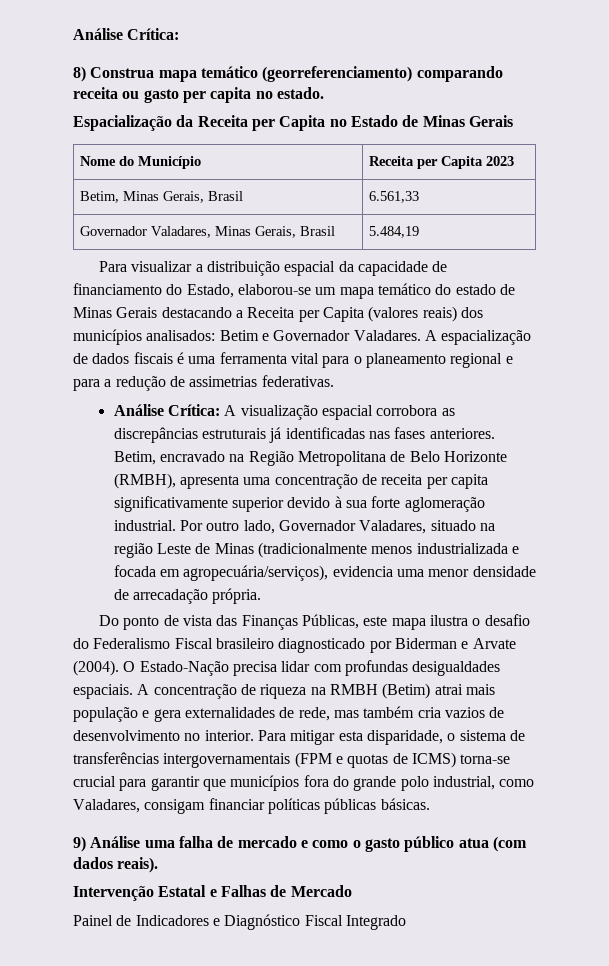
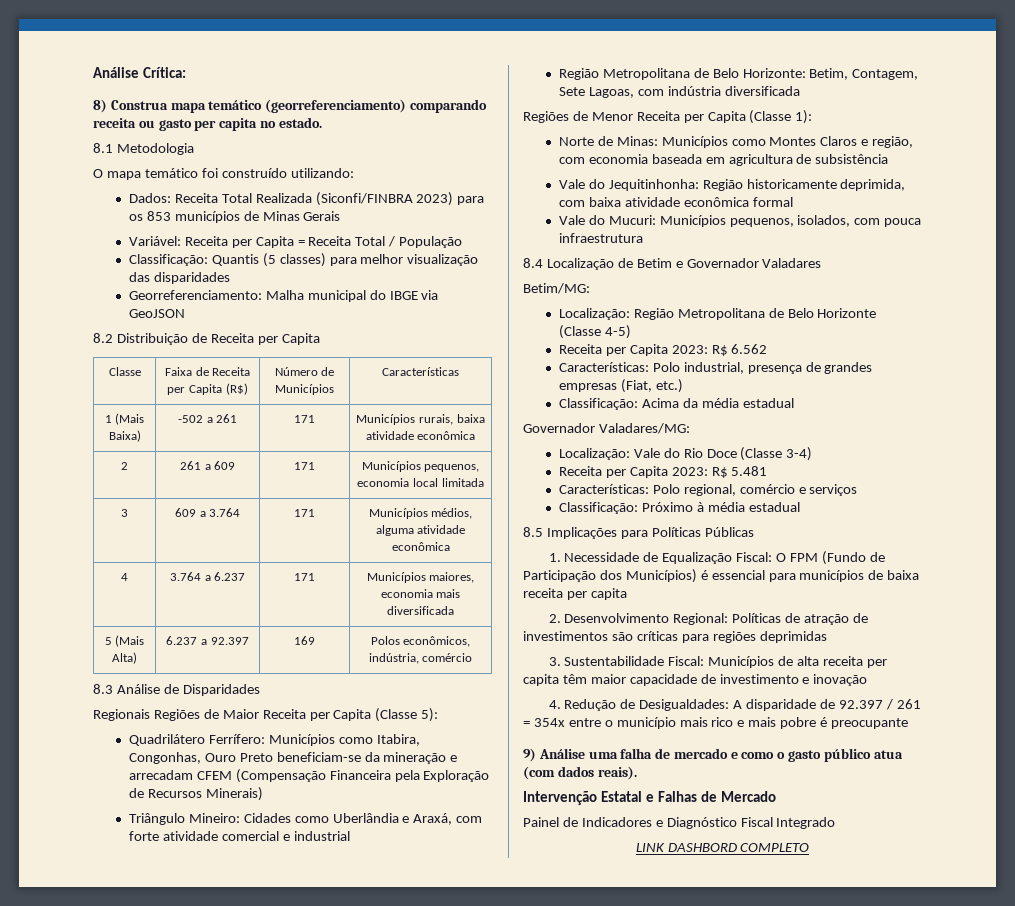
- Espacialização da Receita per Capita no Estado de Minas Gerais
- Nome do Município | Receita per Capita 2023
- Betim, Minas Gerais, Brasil | 6.561,33
- Governador Valadares, Minas Gerais, Brasil | 5.484,19
- Para visualizar a distribuição espacial da capacidade de financiamento do Estado, elaborou-se um mapa temático do estado de Minas Gerais destacando a Receita per Capita (valores reais) dos municípios analisados: Betim e Governador Valadares. A espacialização de dados fiscais é uma ferramenta vital para o planeamento regional e para a redução de assimetrias federativas.
- Análise Crítica: A visualização espacial corrobora as discrepâncias estruturais já identificadas nas fases anteriores. Betim, encravado na Região Metropolitana de Belo Horizonte (RMBH), apresenta uma concentração de receita per capita significativamente superior devido à sua forte aglomeração industrial. Por outro lado, Governador Valadares, situado na região Leste de Minas (tradicionalmente menos industrializada e focada em agropecuária/serviços), evidencia uma menor densidade de arrecadação própria.
- Do ponto de vista das Finanças Públicas, este mapa ilustra o desafio do Federalismo Fiscal brasileiro diagnosticado por Biderman e Arvate (2004). O Estado-Nação precisa lidar com profundas desigualdades espaciais. A concentração de riqueza na RMBH (Betim) atrai mais população e gera externalidades de rede, mas também cria vazios de desenvolvimento no interior. Para mitigar esta disparidade, o sistema de transferências intergovernamentais (FPM e quotas de ICMS) torna-se crucial para garantir que municípios fora do grande polo industrial, como Valadares, consigam financiar políticas públicas básicas.
+ 8.1 Metodologia
+ O mapa temático foi construído utilizando:
+ Dados: Receita Total Realizada (Siconfi/FINBRA 2023) para os 853 municípios de Minas Gerais
+ Variável: Receita per Capita = Receita Total / População
+ Classificação: Quantis (5 classes) para melhor visualização das disparidades
+ Georreferenciamento: Malha municipal do IBGE via GeoJSON
+ 8.2 Distribuição de Receita per Capita
+ Classe | Faixa de Receita per Capita (R$) | Número de Municípios | Características
+ 1 (Mais Baixa) | -502 a 261 | 171 | Municípios rurais, baixa atividade econômica
+ 2 | 261 a 609 | 171 | Municípios pequenos, economia local limitada
+ 3 | 609 a 3.764 | 171 | Municípios médios, alguma atividade econômica
+ 4 | 3.764 a 6.237 | 171 | Municípios maiores, economia mais diversificada
+ 5 (Mais Alta) | 6.237 a 92.397 | 169 | Polos econômicos, indústria, comércio
+ 8.3 Análise de Disparidades
+ Regionais Regiões de Maior Receita per Capita (Classe 5):
+ Quadrilátero Ferrífero: Municípios como Itabira, Congonhas, Ouro Preto beneficiam-se da mineração e arrecadam CFEM (Compensação Financeira pela Exploração de Recursos Minerais)
+ Triângulo Mineiro: Cidades como Uberlândia e Araxá, com forte atividade comercial e industrial
+ Região Metropolitana de Belo Horizonte: Betim, Contagem, Sete Lagoas, com indústria diversificada
+ Regiões de Menor Receita per Capita (Classe 1):
+ Norte de Minas: Municípios como Montes Claros e região, com economia baseada em agricultura de subsistência
+ Vale do Jequitinhonha: Região historicamente deprimida, com baixa atividade econômica formal
+ Vale do Mucuri: Municípios pequenos, isolados, com pouca infraestrutura
+ 8.4 Localização de Betim e Governador Valadares
+ Betim/MG:
+ Localização: Região Metropolitana de Belo Horizonte (Classe 4-5)
+ Receita per Capita 2023: R$ 6.562
+ Características: Polo industrial, presença de grandes empresas (Fiat, etc.)
+ Classificação: Acima da média estadual
+ Governador Valadares/MG:
+ Localização: Vale do Rio Doce (Classe 3-4)
+ Receita per Capita 2023: R$ 5.481
+ Características: Polo regional, comércio e serviços
+ Classificação: Próximo à média estadual
+ 8.5 Implicações para Políticas Públicas
+ 1. Necessidade de Equalização Fiscal: O FPM (Fundo de Participação dos Municípios) é essencial para municípios de baixa receita per capita
+ 2. Desenvolvimento Regional: Políticas de atração de investimentos são críticas para regiões deprimidas
+ 3. Sustentabilidade Fiscal: Municípios de alta receita per capita têm maior capacidade de investimento e inovação
+ 4. Redução de Desigualdades: A disparidade de 92.397 / 261 = 354x entre o município mais rico e mais pobre é preocupante
+ LINK DASHBORD COMPLETO

